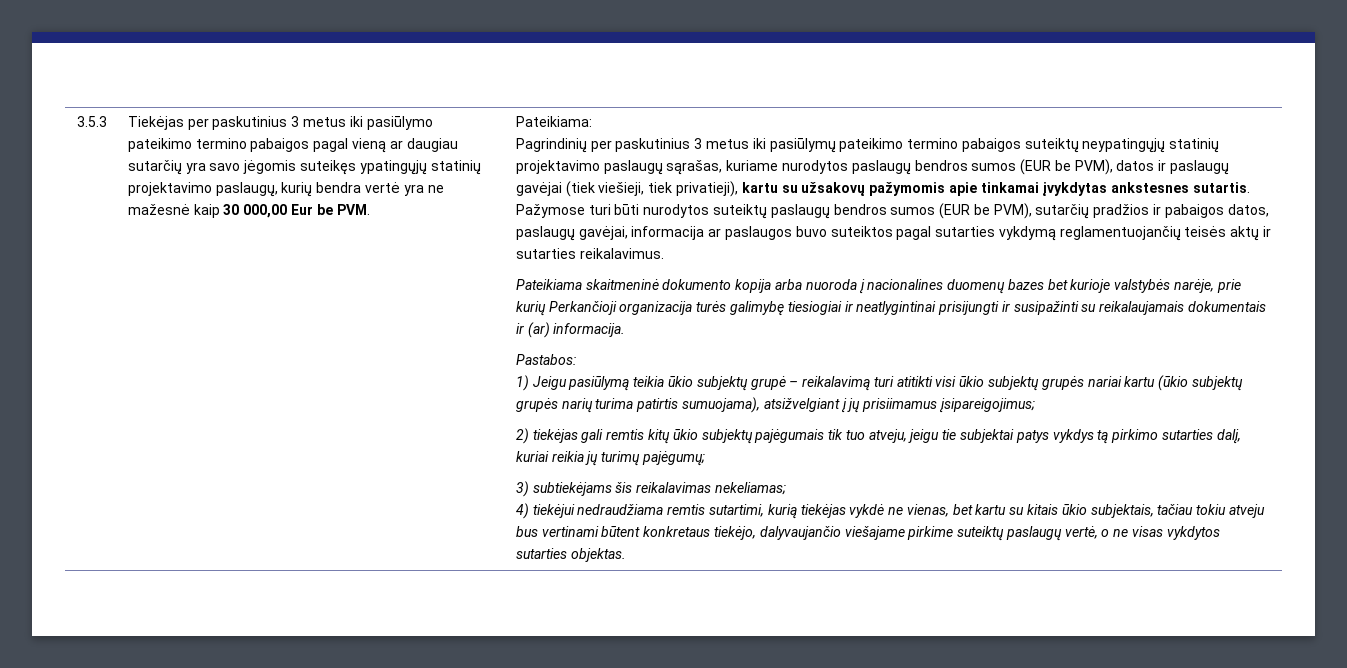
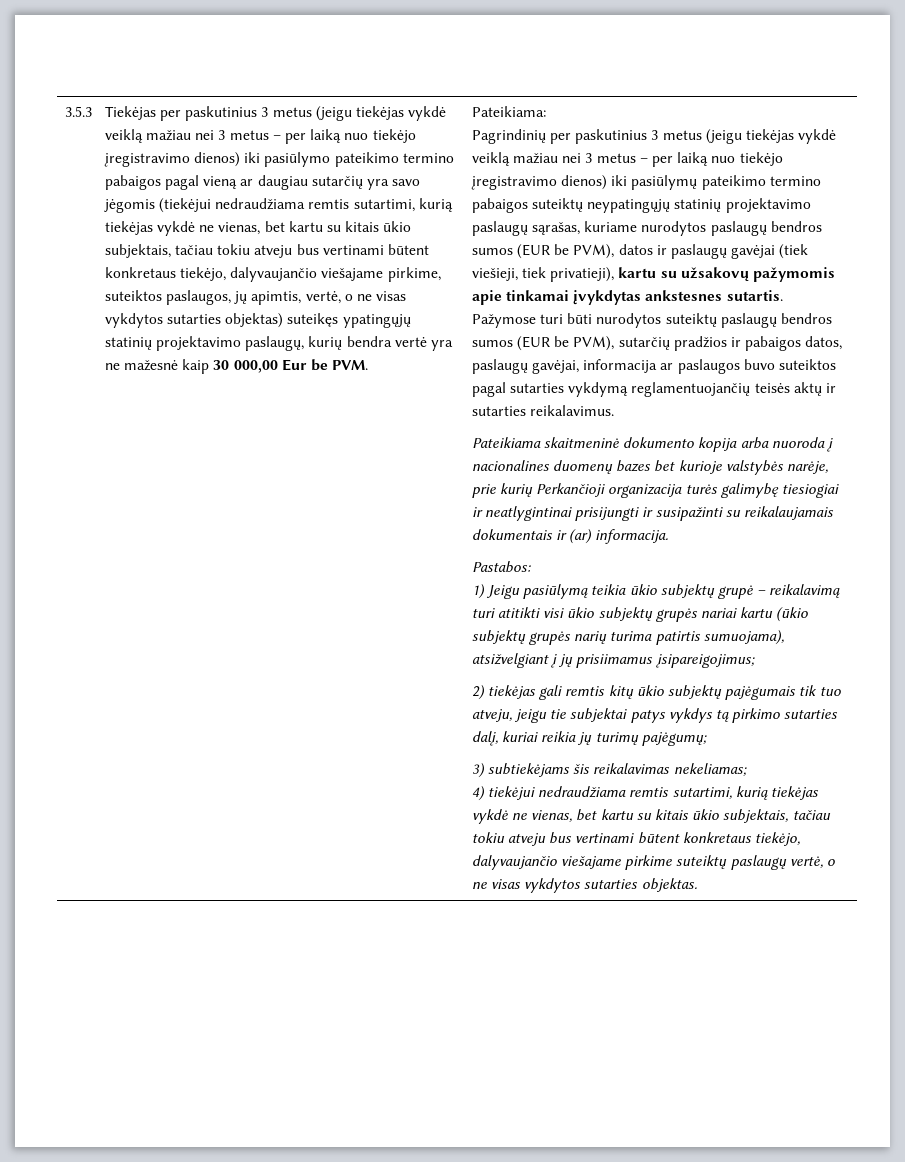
- Tiekėjas per paskutinius 3 metus iki pasiūlymo pateikimo termino pabaigos pagal vieną ar daugiau sutarčių yra savo jėgomis suteikęs ypatingųjų statinių projektavimo paslaugų, kurių bendra vertė yra ne mažesnė kaip 30 000,00 Eur be PVM.
+ Tiekėjas per paskutinius 3 metus (jeigu tiekėjas vykdė veiklą mažiau nei 3 metus – per laiką nuo tiekėjo įregistravimo dienos) iki pasiūlymo pateikimo termino pabaigos pagal vieną ar daugiau sutarčių yra savo jėgomis (tiekėjui nedraudžiama remtis sutartimi, kurią tiekėjas vykdė ne vienas, bet kartu su kitais ūkio subjektais, tačiau tokiu atveju bus vertinami būtent konkretaus tiekėjo, dalyvaujančio viešajame pirkime, suteiktos paslaugos, jų apimtis, vertė, o ne visas vykdytos sutarties objektas) suteikęs ypatingųjų statinių projektavimo paslaugų, kurių bendra vertė yra ne mažesnė kaip 30 000,00 Eur be PVM.
- Pagrindinių per paskutinius 3 metus iki pasiūlymų pateikimo termino pabaigos suteiktų neypatingųjų statinių projektavimo paslaugų sąrašas, kuriame nurodytos paslaugų bendros sumos (EUR be PVM), datos ir paslaugų gavėjai (tiek viešieji, tiek privatieji), kartu su užsakovų pažymomis apie tinkamai įvykdytas ankstesnes sutartis.
+ Pagrindinių per paskutinius 3 metus (jeigu tiekėjas vykdė veiklą mažiau nei 3 metus – per laiką nuo tiekėjo įregistravimo dienos) iki pasiūlymų pateikimo termino pabaigos suteiktų neypatingųjų statinių projektavimo paslaugų sąrašas, kuriame nurodytos paslaugų bendros sumos (EUR be PVM), datos ir paslaugų gavėjai (tiek viešieji, tiek privatieji), kartu su užsakovų pažymomis apie tinkamai įvykdytas ankstesnes sutartis.

